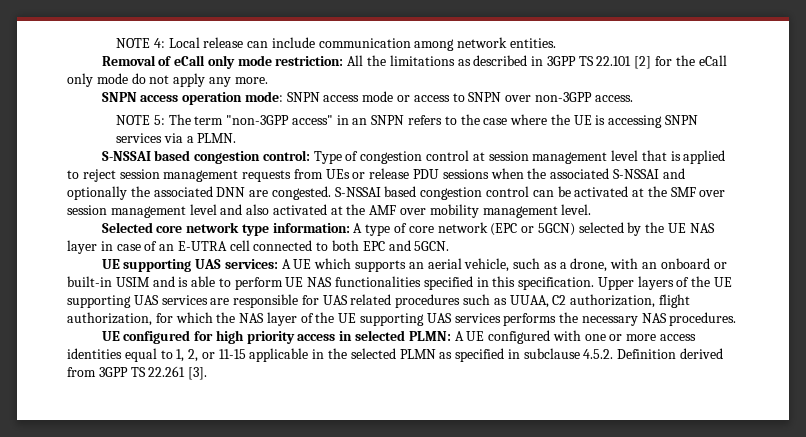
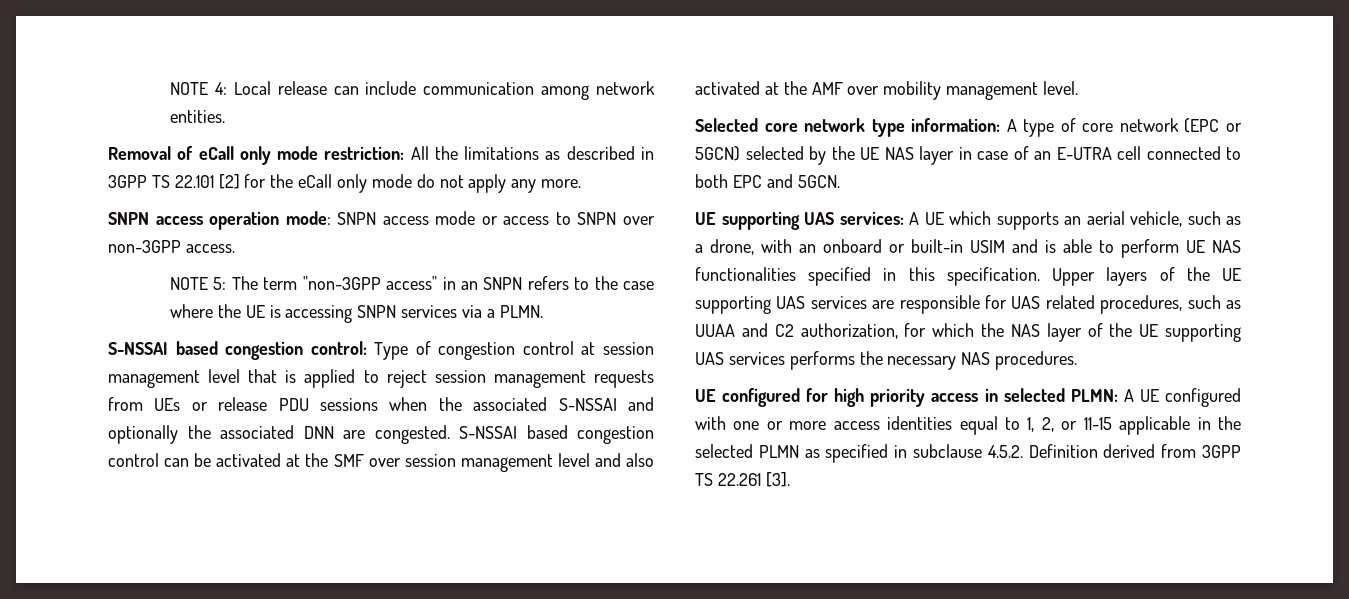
- Upper layers of the UE supporting UAS services are responsible for UAS related procedures such as UUAA, C2 authorization, flight authorization, for which the NAS layer of the UE supporting UAS services performs the necessary NAS procedures.
+ Upper layers of the UE supporting UAS services are responsible for UAS related procedures, such as UUAA and C2 authorization, for which the NAS layer of the UE supporting UAS services performs the necessary NAS procedures.

